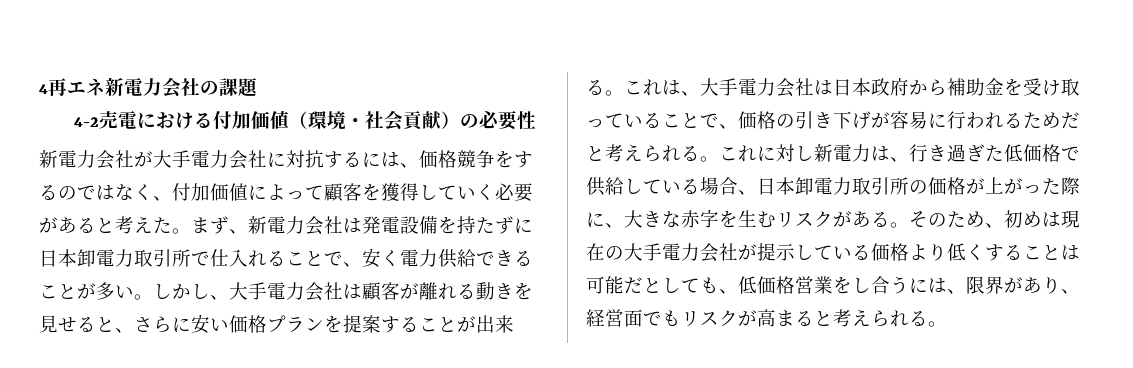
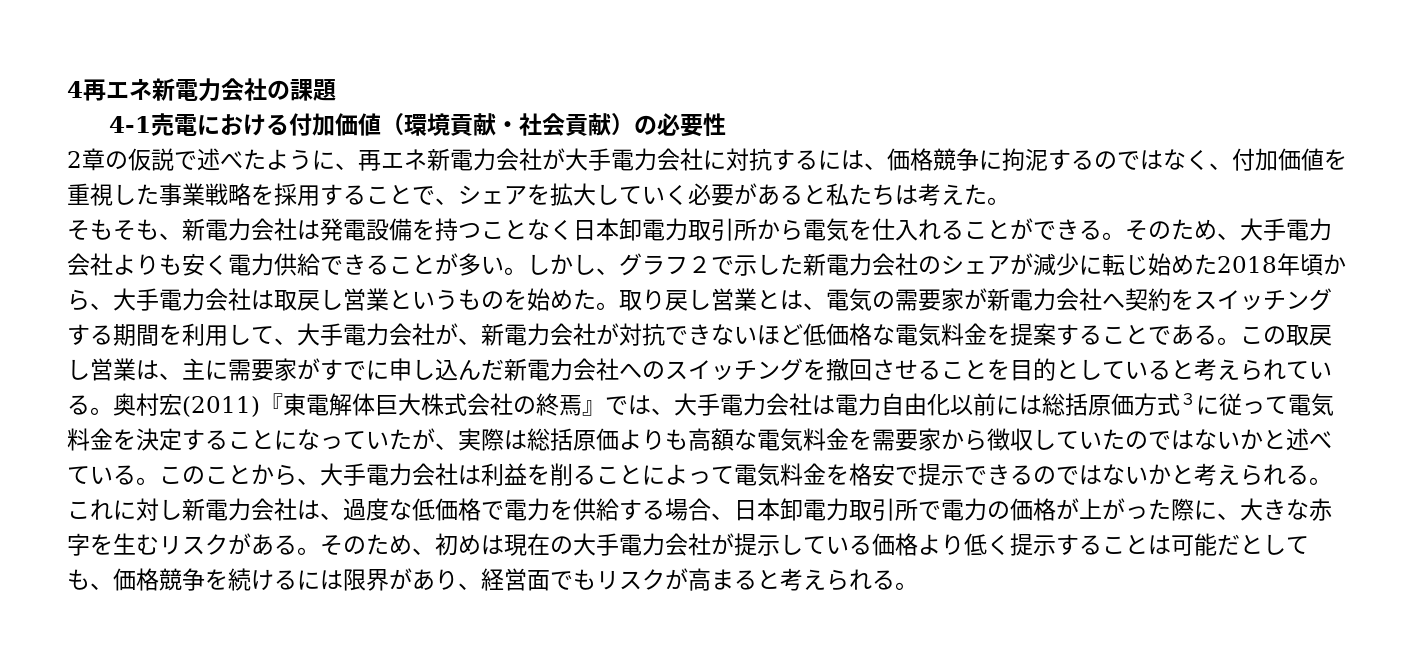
- 4-2売電における付加価値（環境・社会貢献）の必要性
+ 4-1売電における付加価値（環境貢献・社会貢献）の必要性
- 新電力会社が大手電力会社に対抗するには、価格競争をするのではなく、付加価値によって顧客を獲得していく必要があると考えた。まず、新電力会社は発電設備を持たずに日本卸電力取引所で仕入れることで、安く電力供給できることが多い。
+ 2章の仮説で述べたように、再エネ新電力会社が大手電力会社に対抗するには、価格競争に拘泥するのではなく、付加価値を重視した事業戦略を採用することで、シェアを拡大していく必要があると私たちは考えた。
+ そもそも、新電力会社は発電設備を持つことなく日本卸電力取引所から電気を仕入れることができる。そのため、大手電力会社よりも安く電力供給できることが多い。
- しかし、大手電力会社は顧客が離れる動きを見せると、さらに安い価格プランを提案することが出来る。これは、大手電力会社は日本政府から補助金を受け取っていることで、価格の引き下げが容易に行われるためだと考えられる。
+ しかし、グラフ２で示した新電力会社のシェアが減少に転じ始めた2018年頃から、大手電力会社は取戻し営業というものを始めた。取り戻し営業とは、電気の需要家が新電力会社へ契約をスイッチングする期間を利用して、大手電力会社が、新電力会社が対抗できないほど低価格な電気料金を提案することである。この取戻し営業は、主に需要家がすでに申し込んだ新電力会社へのスイッチングを撤回させることを目的としていると考えられている。奥村宏(2011)『東電解体巨大株式会社の終焉』では、大手電力会社は電力自由化以前には総括原価方式３に従って電気料金を決定することになっていたが、実際は総括原価よりも高額な電気料金を需要家から徴収していたのではないかと述べている。このことから、大手電力会社は利益を削ることによって電気料金を格安で提示できるのではないかと考えられる。
- これに対し新電力は、行き過ぎた低価格で供給している場合、日本卸電力取引所の価格が上がった際に、大きな赤字を生むリスクがある。
+ これに対し新電力会社は、過度な低価格で電力を供給する場合、日本卸電力取引所で電力の価格が上がった際に、大きな赤字を生むリスクがある。
- そのため、初めは現在の大手電力会社が提示している価格より低くすることは可能だとしても、低価格営業をし合うには、限界があり、経営面でもリスクが高まると考えられる。
+ そのため、初めは現在の大手電力会社が提示している価格より低く提示することは可能だとしても、価格競争を続けるには限界があり、経営面でもリスクが高まると考えられる。

